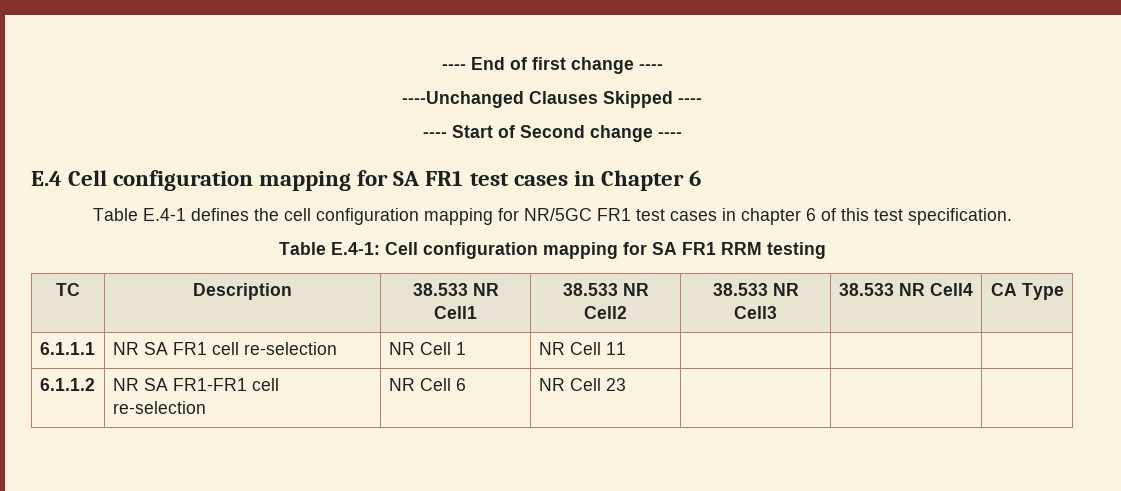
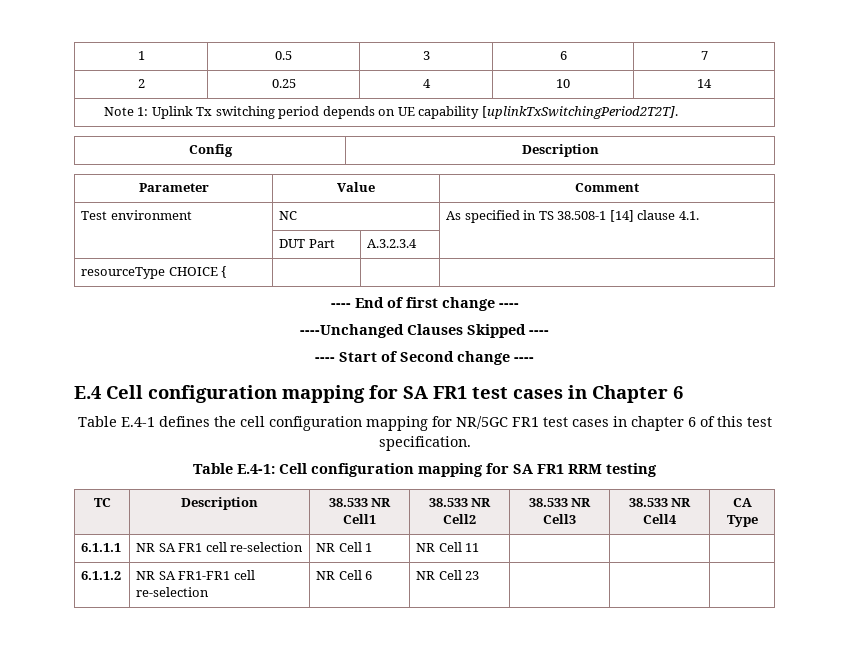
+ 1 | 0.5 | 3 | 6 | 7
+ 2 | 0.25 | 4 | 10 | 14
+ Note 1: Uplink Tx switching period depends on UE capability [uplinkTxSwitchingPeriod2T2T].
+ Config | Description
+ Parameter | Value | Comment
+ Test environment | NC | As specified in TS 38.508-1 [14] clause 4.1.
+ | DUT Part | A.3.2.3.4 |
+ resourceType CHOICE { | | |

